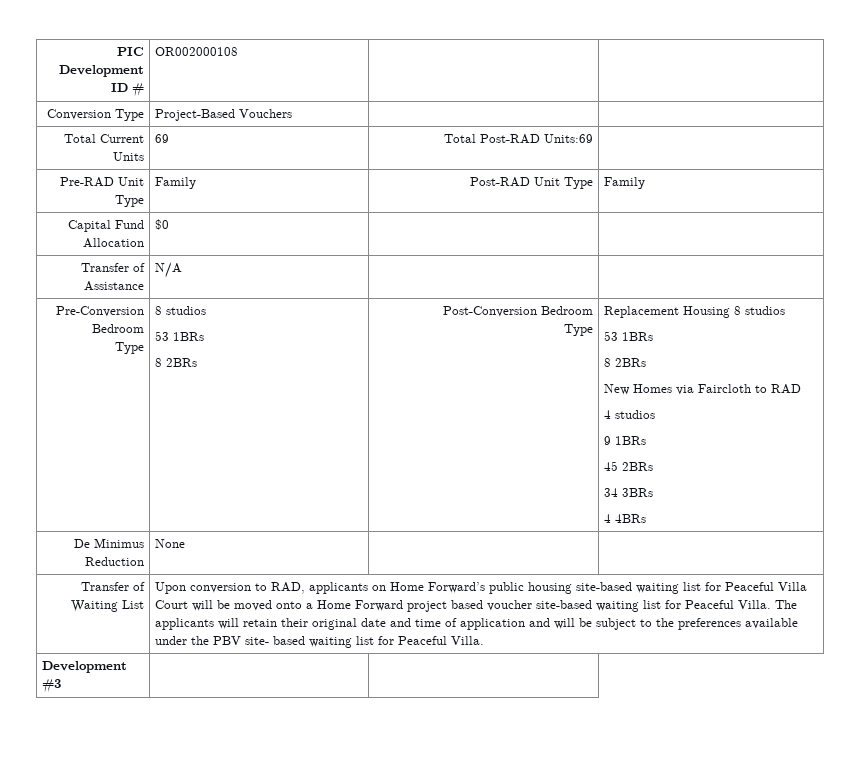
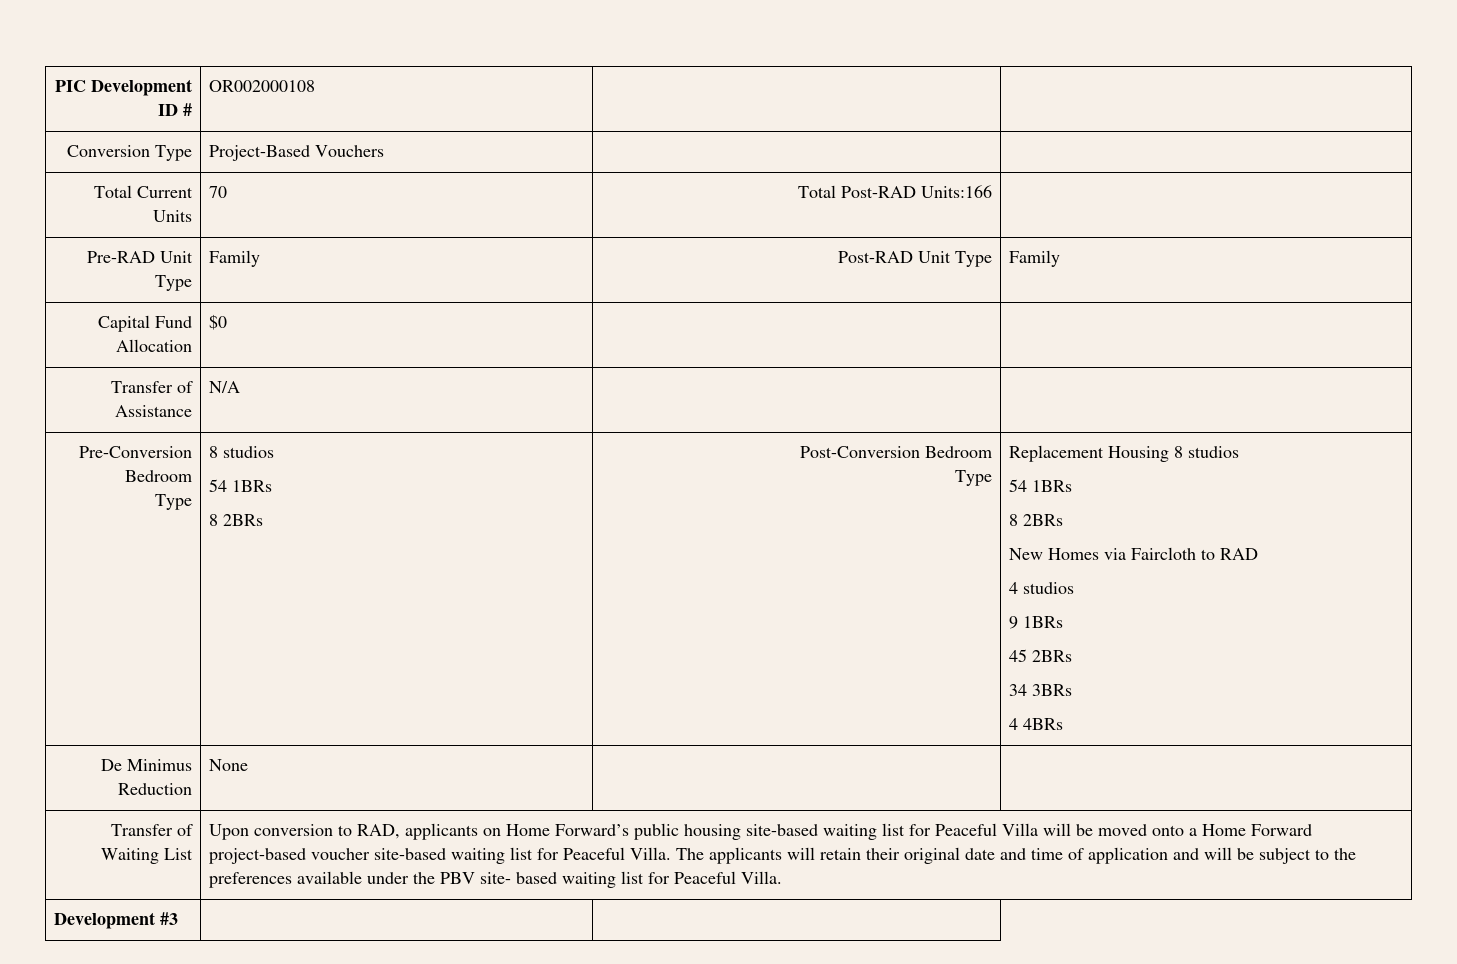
- Total Current Units | 69 | Total Post-RAD Units:69 |
+ Total Current Units | 70 | Total Post-RAD Units:166 |
  Pre-Conversion Bedroom
  Type | 8 studios
- 53 1BRs
+ 54 1BRs
  8 2BRs | Post-Conversion Bedroom
  Type | Replacement Housing 8 studios
- 53 1BRs
+ 54 1BRs
- Upon conversion to RAD, applicants on Home Forward’s public housing site-based waiting list for Peaceful Villa Court will be moved onto a Home Forward project based voucher site-based waiting list for Peaceful Villa.
+ Upon conversion to RAD, applicants on Home Forward’s public housing site-based waiting list for Peaceful Villa will be moved onto a Home Forward project-based voucher site-based waiting list for Peaceful Villa.

